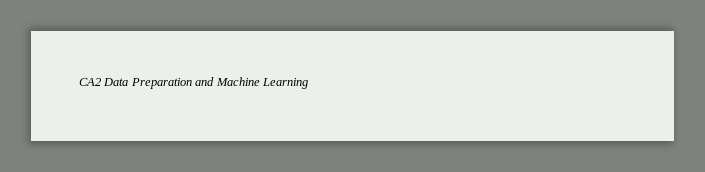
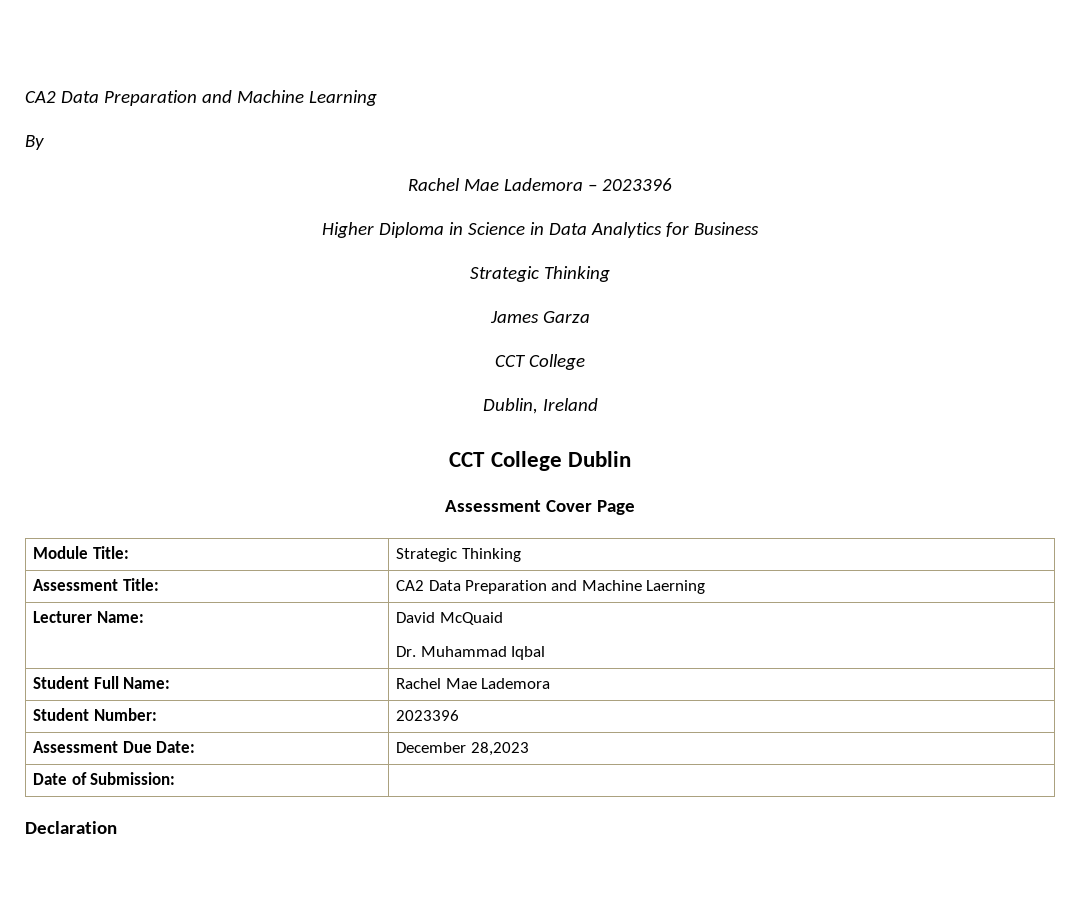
+ By
+ Rachel Mae Lademora – 2023396
+ Higher Diploma in Science in Data Analytics for Business
+ Strategic Thinking
+ James Garza
+ CCT College
+ Dublin, Ireland
+ CCT College Dublin
+ Assessment Cover Page
+ Module Title: | Strategic Thinking
+ Assessment Title: | CA2 Data Preparation and Machine Laerning
+ Lecturer Name: | David McQuaid
+ Dr. Muhammad Iqbal
+ Student Full Name: | Rachel Mae Lademora
+ Student Number: | 2023396
+ Assessment Due Date: | December 28,2023
+ Date of Submission: |
+ Declaration

